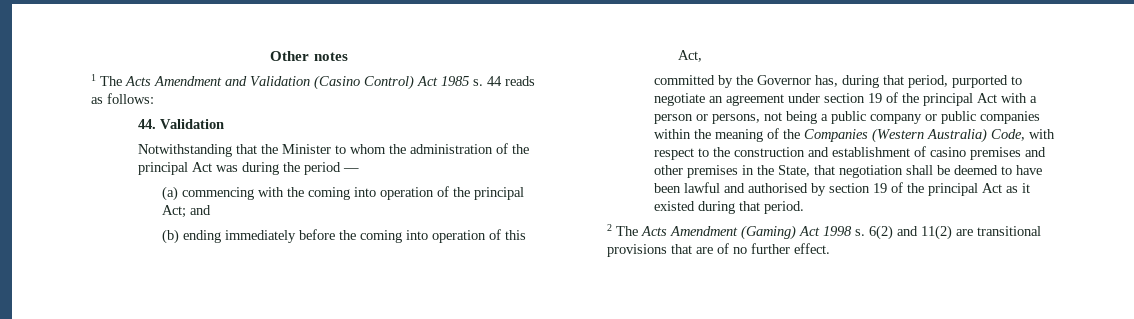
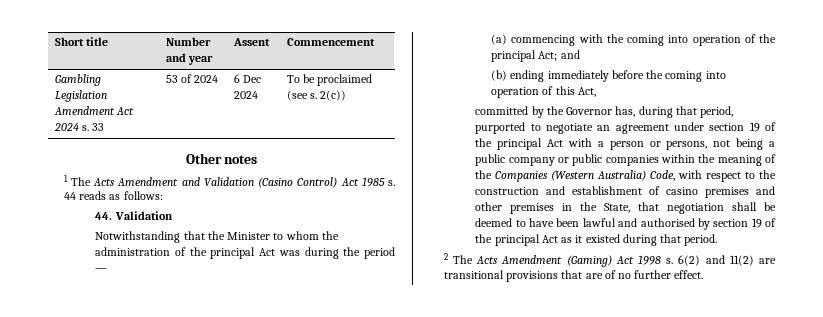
+ Short title | Number and year | Assent | Commencement
+ Gambling Legislation Amendment Act 2024 s. 33 | 53 of 2024 | 6 Dec 2024 | To be proclaimed (see s. 2(c))

